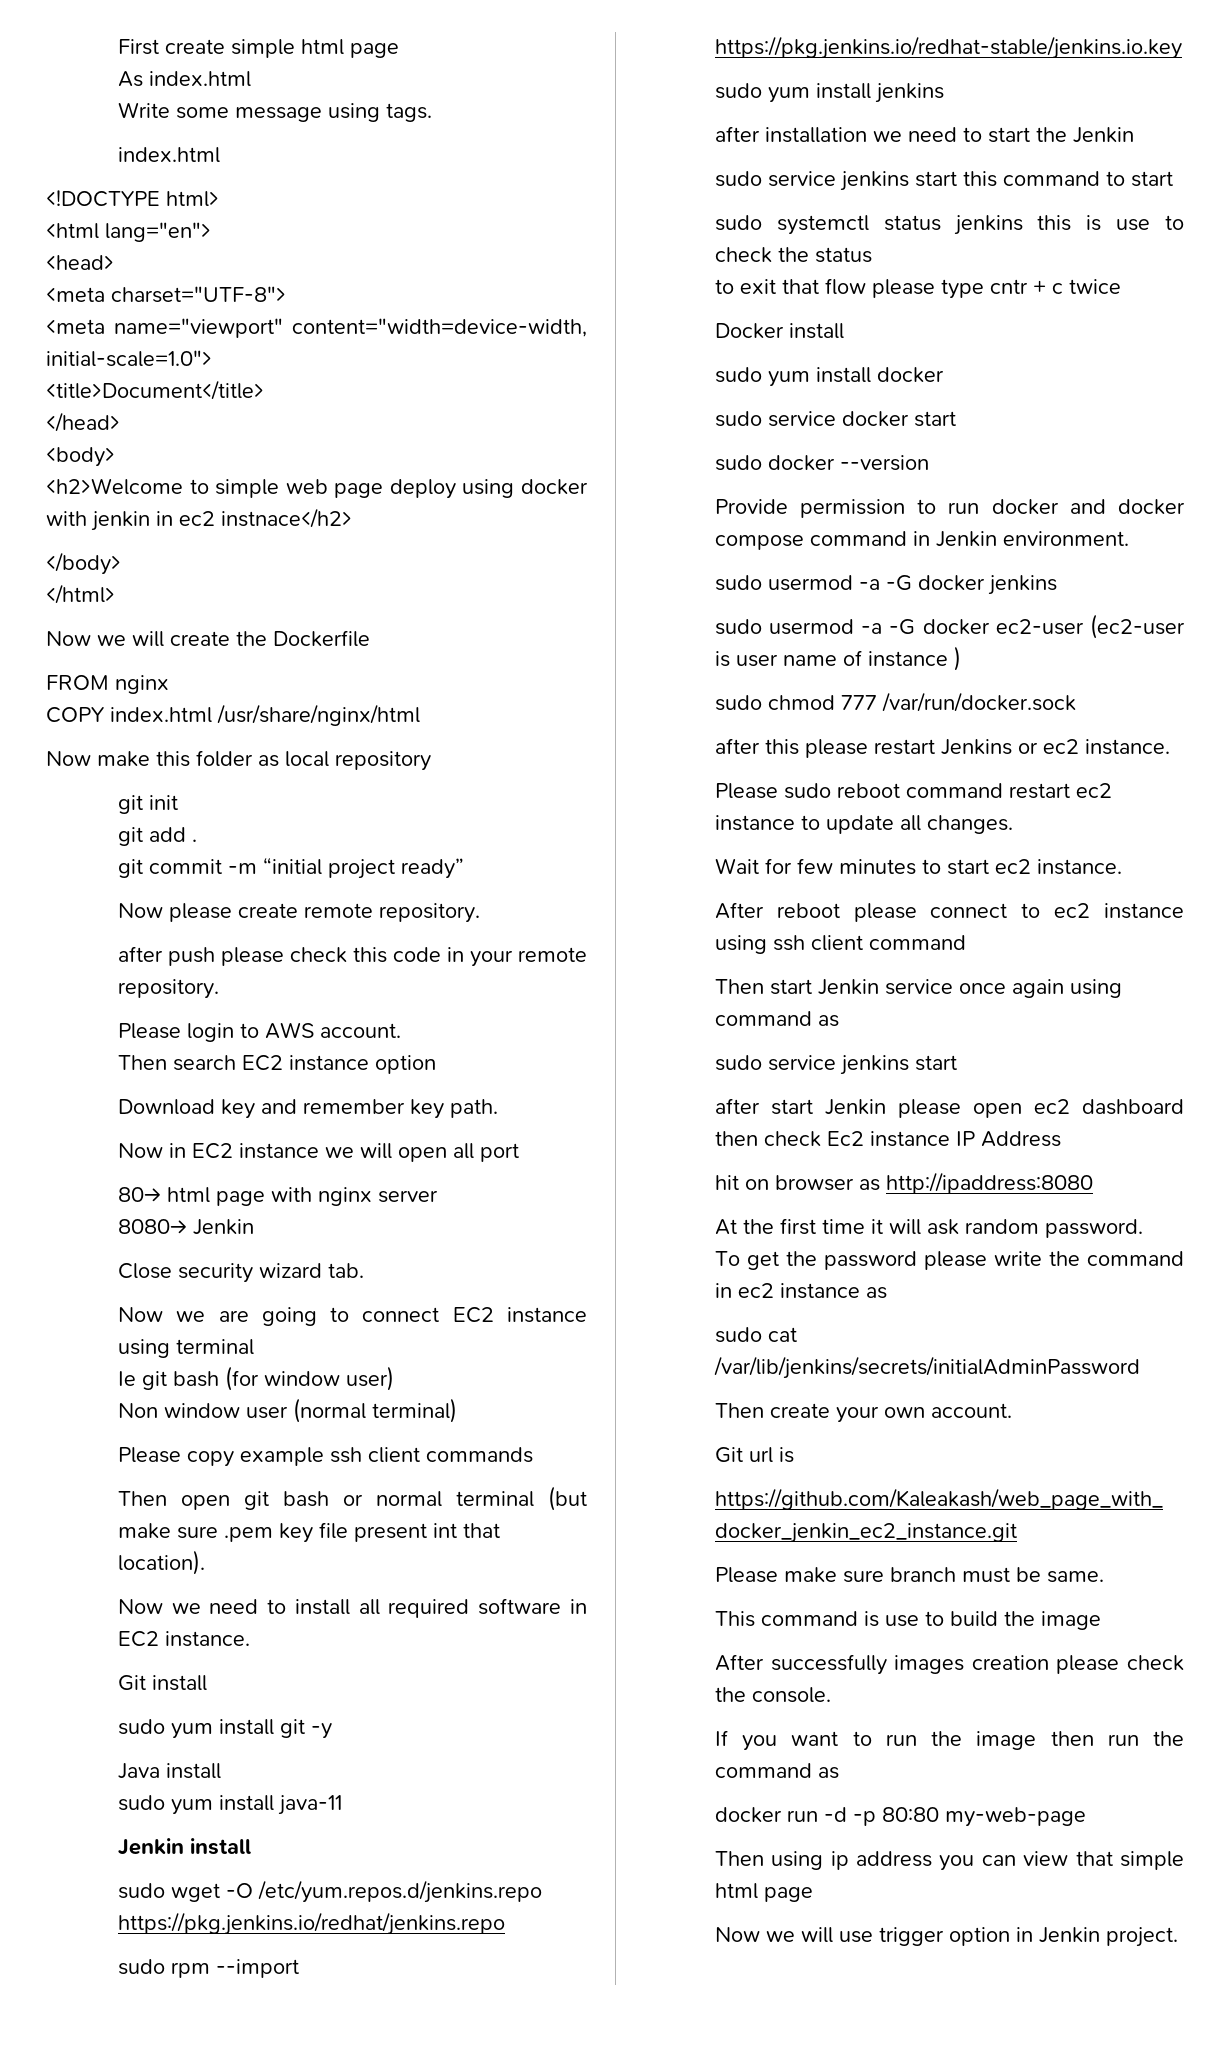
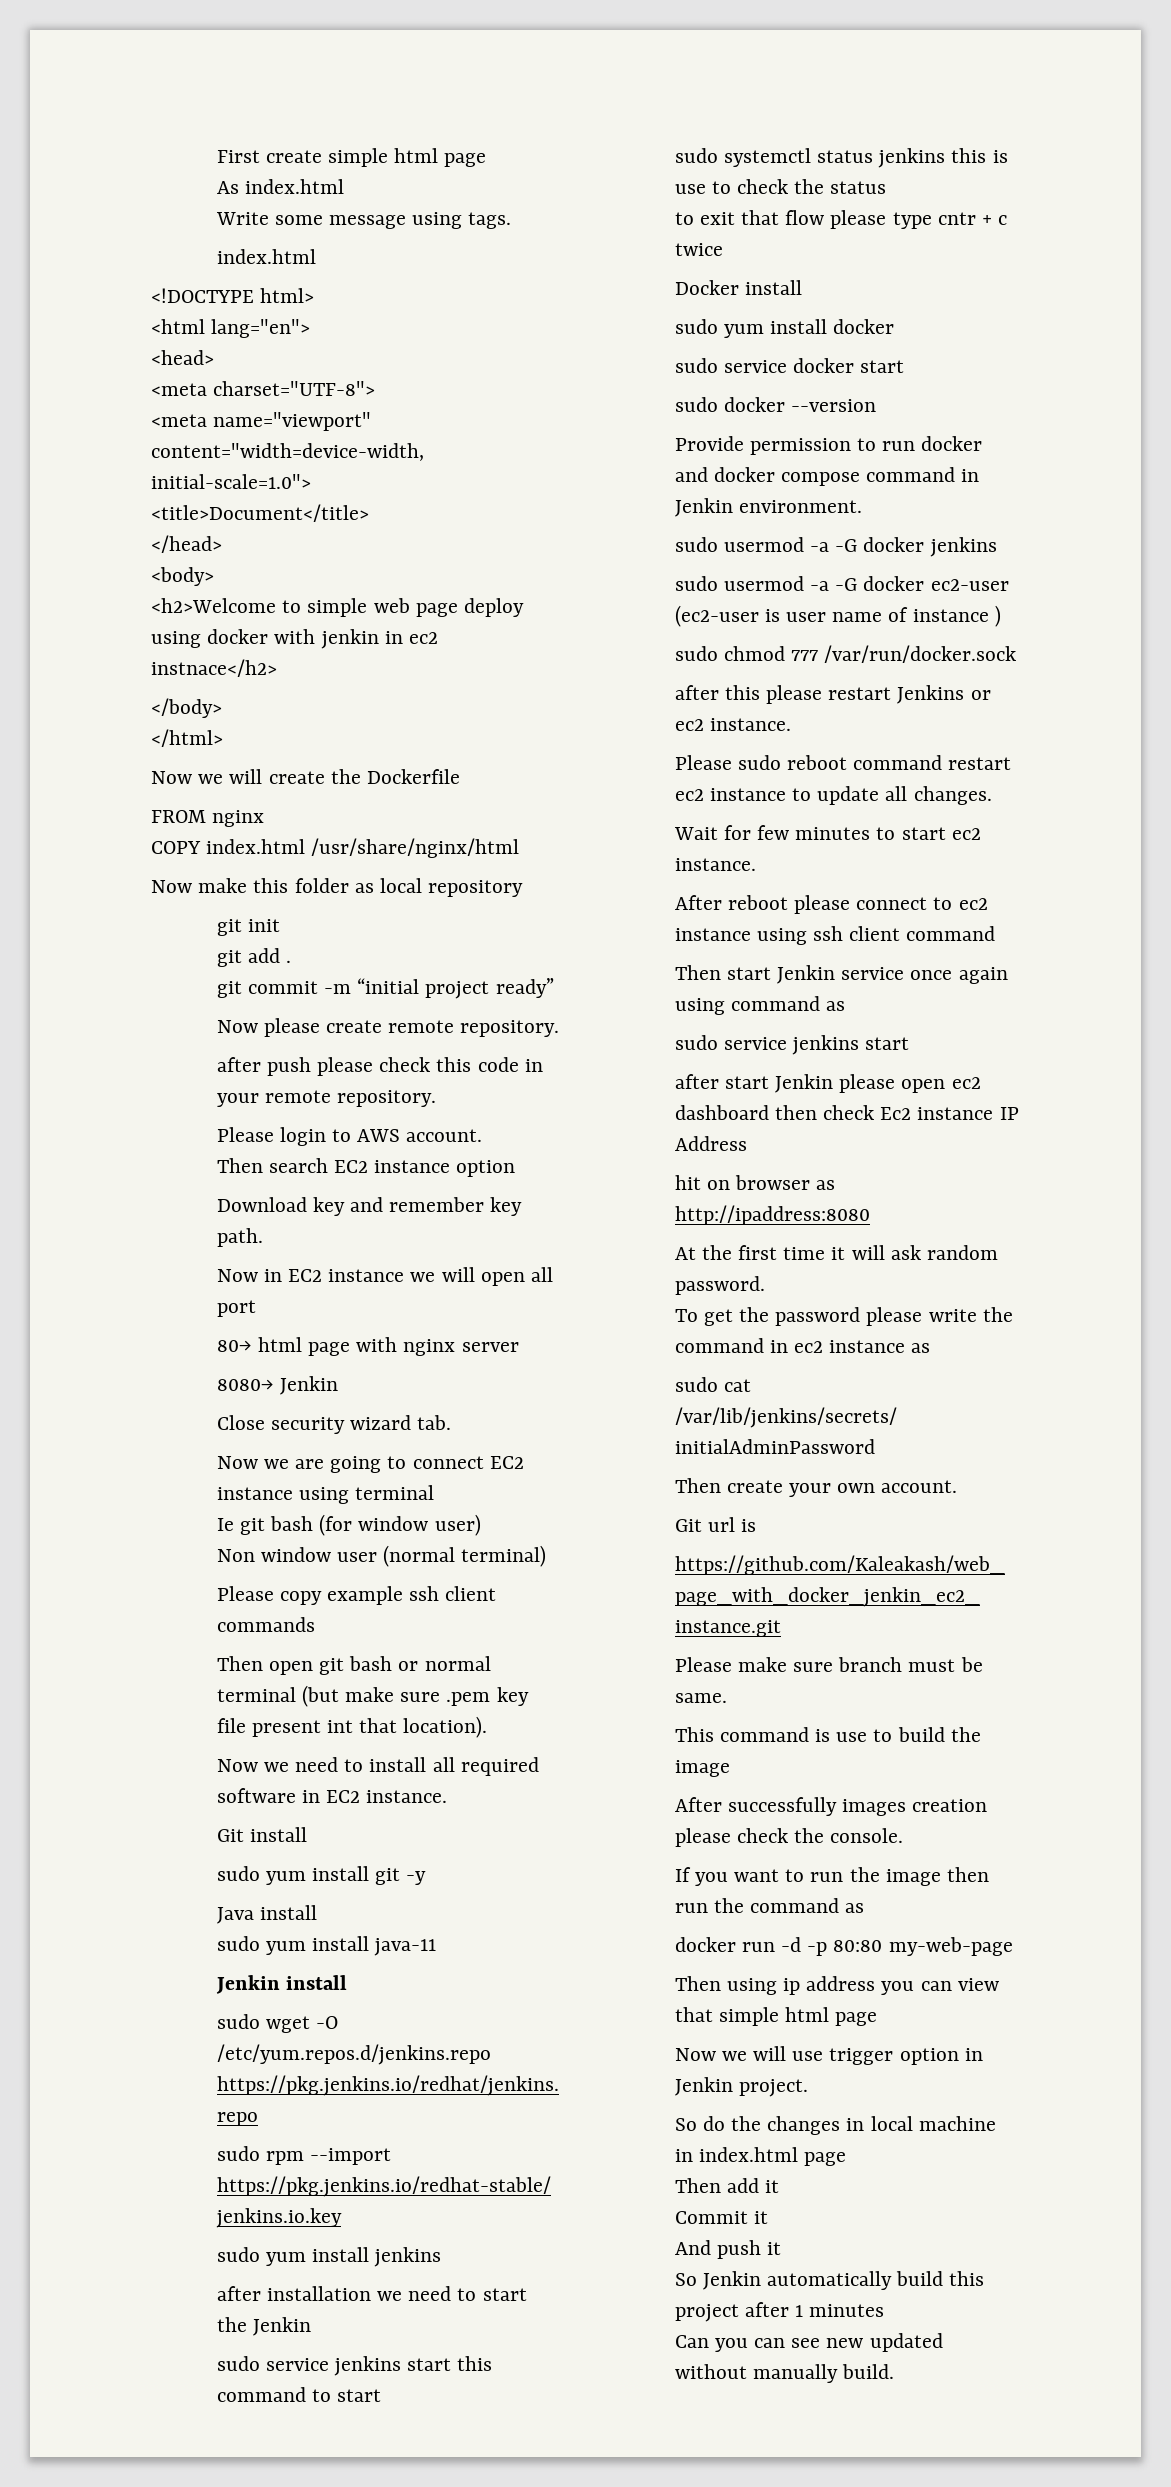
+ So do the changes in local machine in index.html page
+ Then add it
+ Commit it
+ And push it
+ So Jenkin automatically build this project after 1 minutes
+ Can you can see new updated without manually build.

